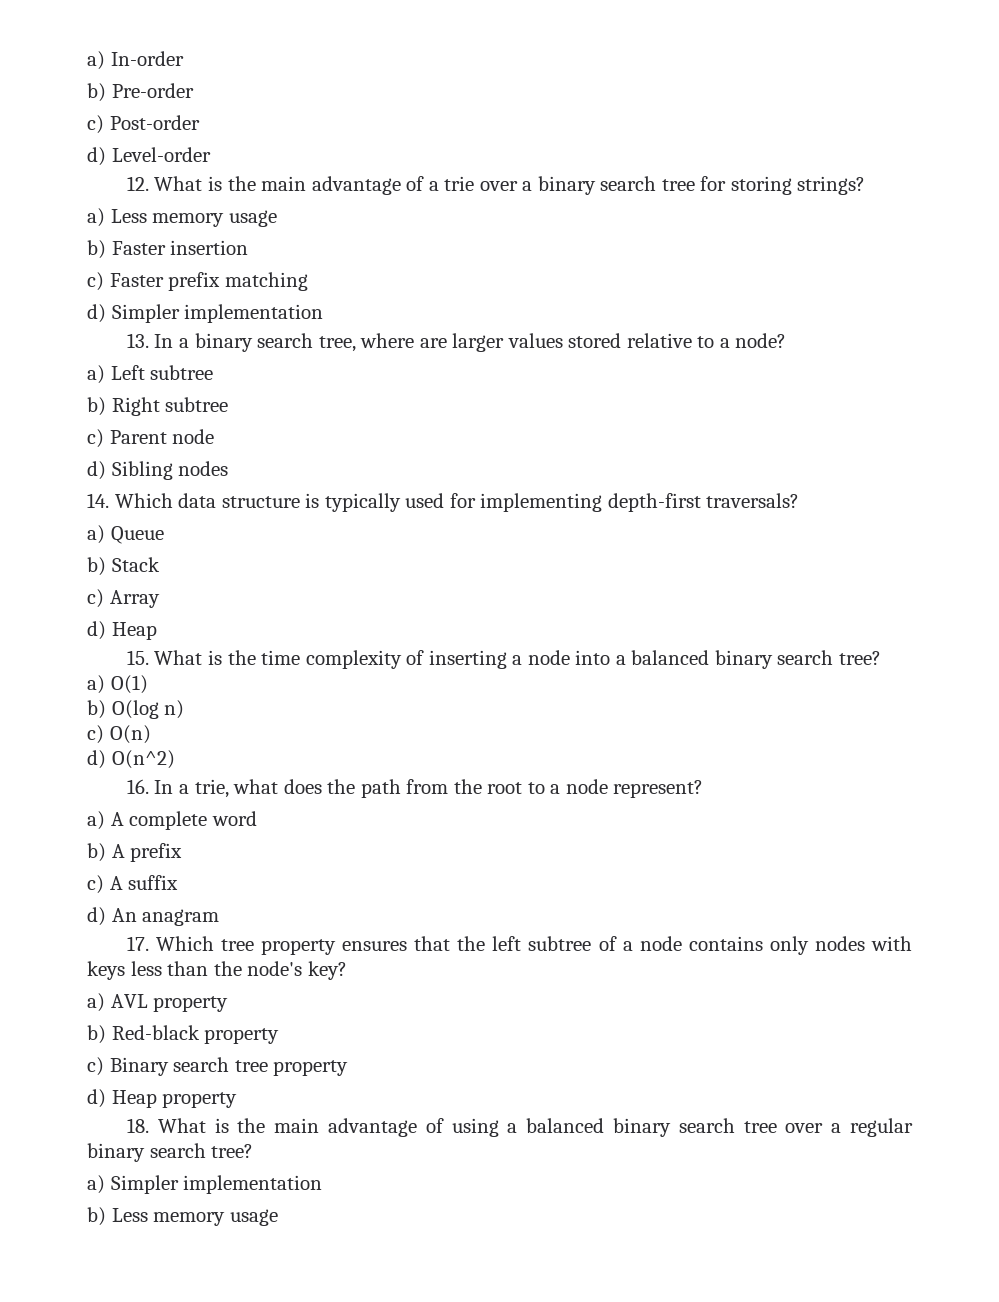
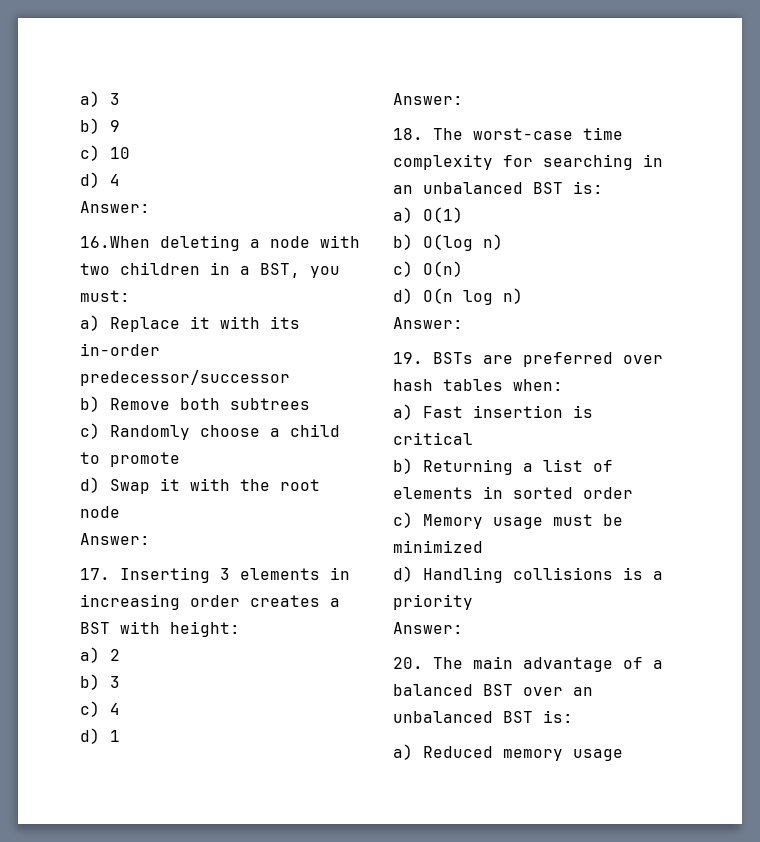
- a) In-order
- b) Pre-order
- c) Post-order
- d) Level-order
- 12. What is the main advantage of a trie over a binary search tree for storing strings?
- a) Less memory usage
- b) Faster insertion
- c) Faster prefix matching
- d) Simpler implementation
- 13. In a binary search tree, where are larger values stored relative to a node?
- a) Left subtree
- b) Right subtree
- c) Parent node
- d) Sibling nodes
- 14. Which data structure is typically used for implementing depth-first traversals?
- a) Queue
- b) Stack
- c) Array
- d) Heap
- 15. What is the time complexity of inserting a node into a balanced binary search tree?
+ a) 3
+ b) 9
+ c) 10
+ d) 4
+ Answer:
+ 16.When deleting a node with two children in a BST, you must:
+ a) Replace it with its in-order predecessor/successor
+ b) Remove both subtrees
+ c) Randomly choose a child to promote
+ d) Swap it with the root node
+ Answer:
+ 17. Inserting 3 elements in increasing order creates a BST with height:
+ a) 2
+ b) 3
+ c) 4
+ d) 1
+ Answer:
+ 18. The worst-case time complexity for searching in an unbalanced BST is:
- d) O(n^2)
- 16. In a trie, what does the path from the root to a node represent?
- a) A complete word
- b) A prefix
- c) A suffix
- d) An anagram
- 17. Which tree property ensures that the left subtree of a node contains only nodes with keys less than the node's key?
- a) AVL property
- b) Red-black property
- c) Binary search tree property
- d) Heap property
- 18. What is the main advantage of using a balanced binary search tree over a regular binary search tree?
- a) Simpler implementation
- b) Less memory usage
+ d) O(n log n)
+ Answer:
+ 19. BSTs are preferred over hash tables when:
+ a) Fast insertion is critical
+ b) Returning a list of elements in sorted order
+ c) Memory usage must be minimized
+ d) Handling collisions is a priority
+ Answer:
+ 20. The main advantage of a balanced BST over an unbalanced BST is:
+ a) Reduced memory usage

